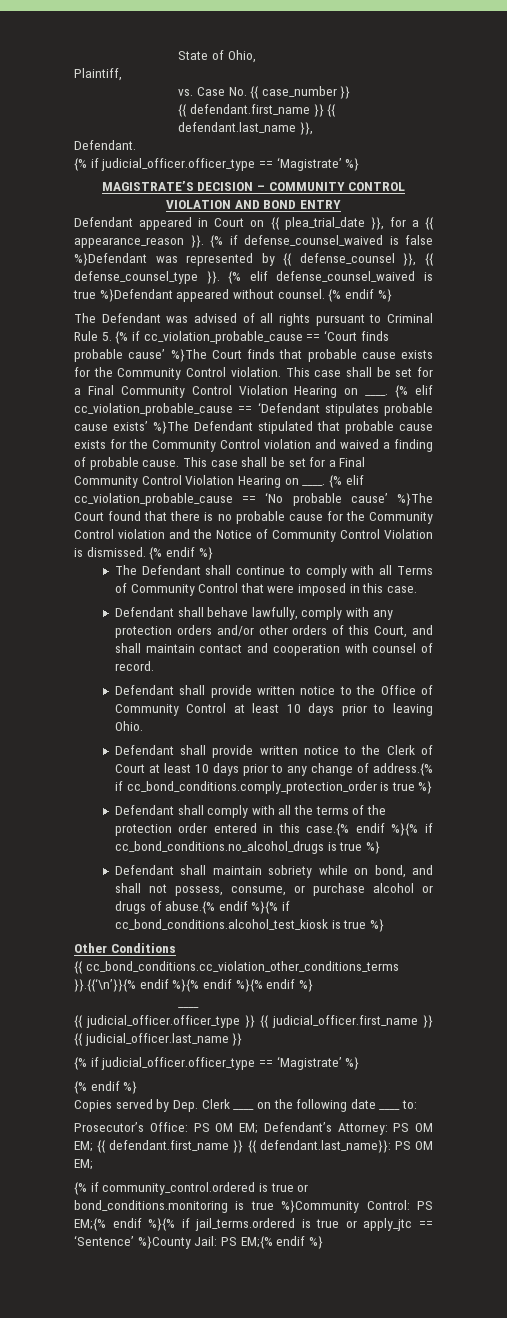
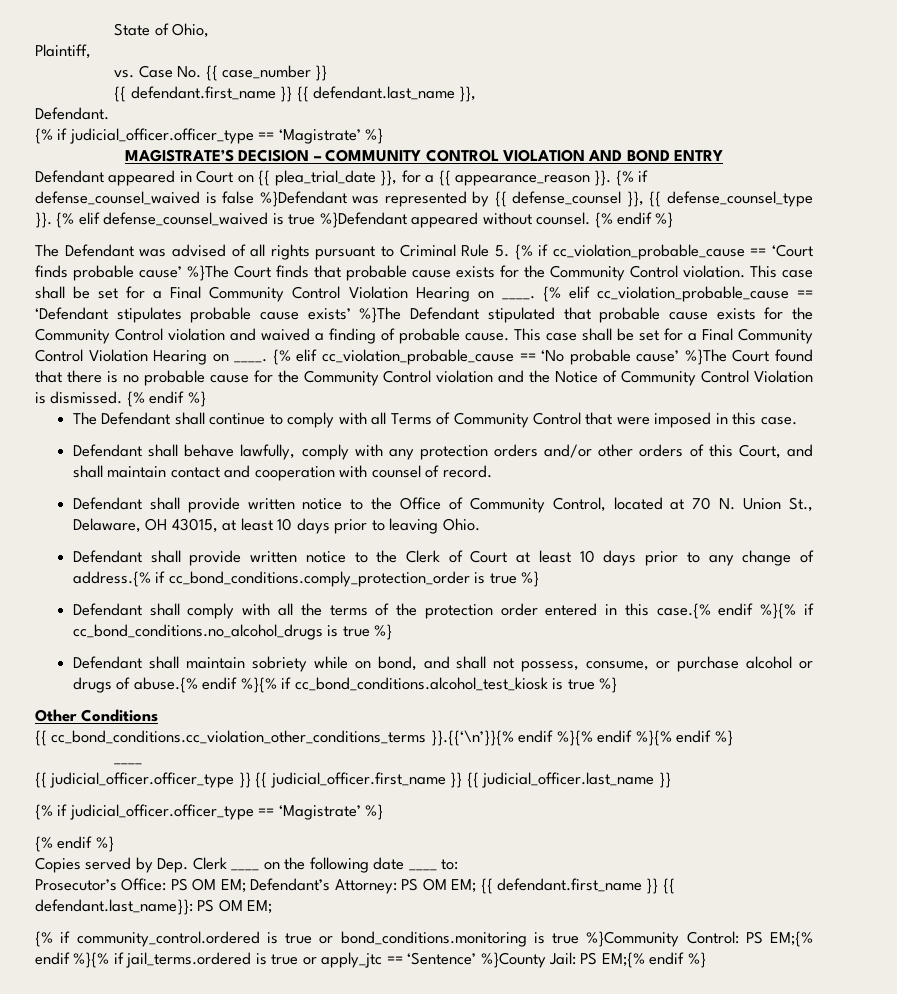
- Defendant shall provide written notice to the Office of Community Control at least 10 days prior to leaving Ohio.
+ Defendant shall provide written notice to the Office of Community Control, located at 70 N. Union St., Delaware, OH 43015, at least 10 days prior to leaving Ohio.

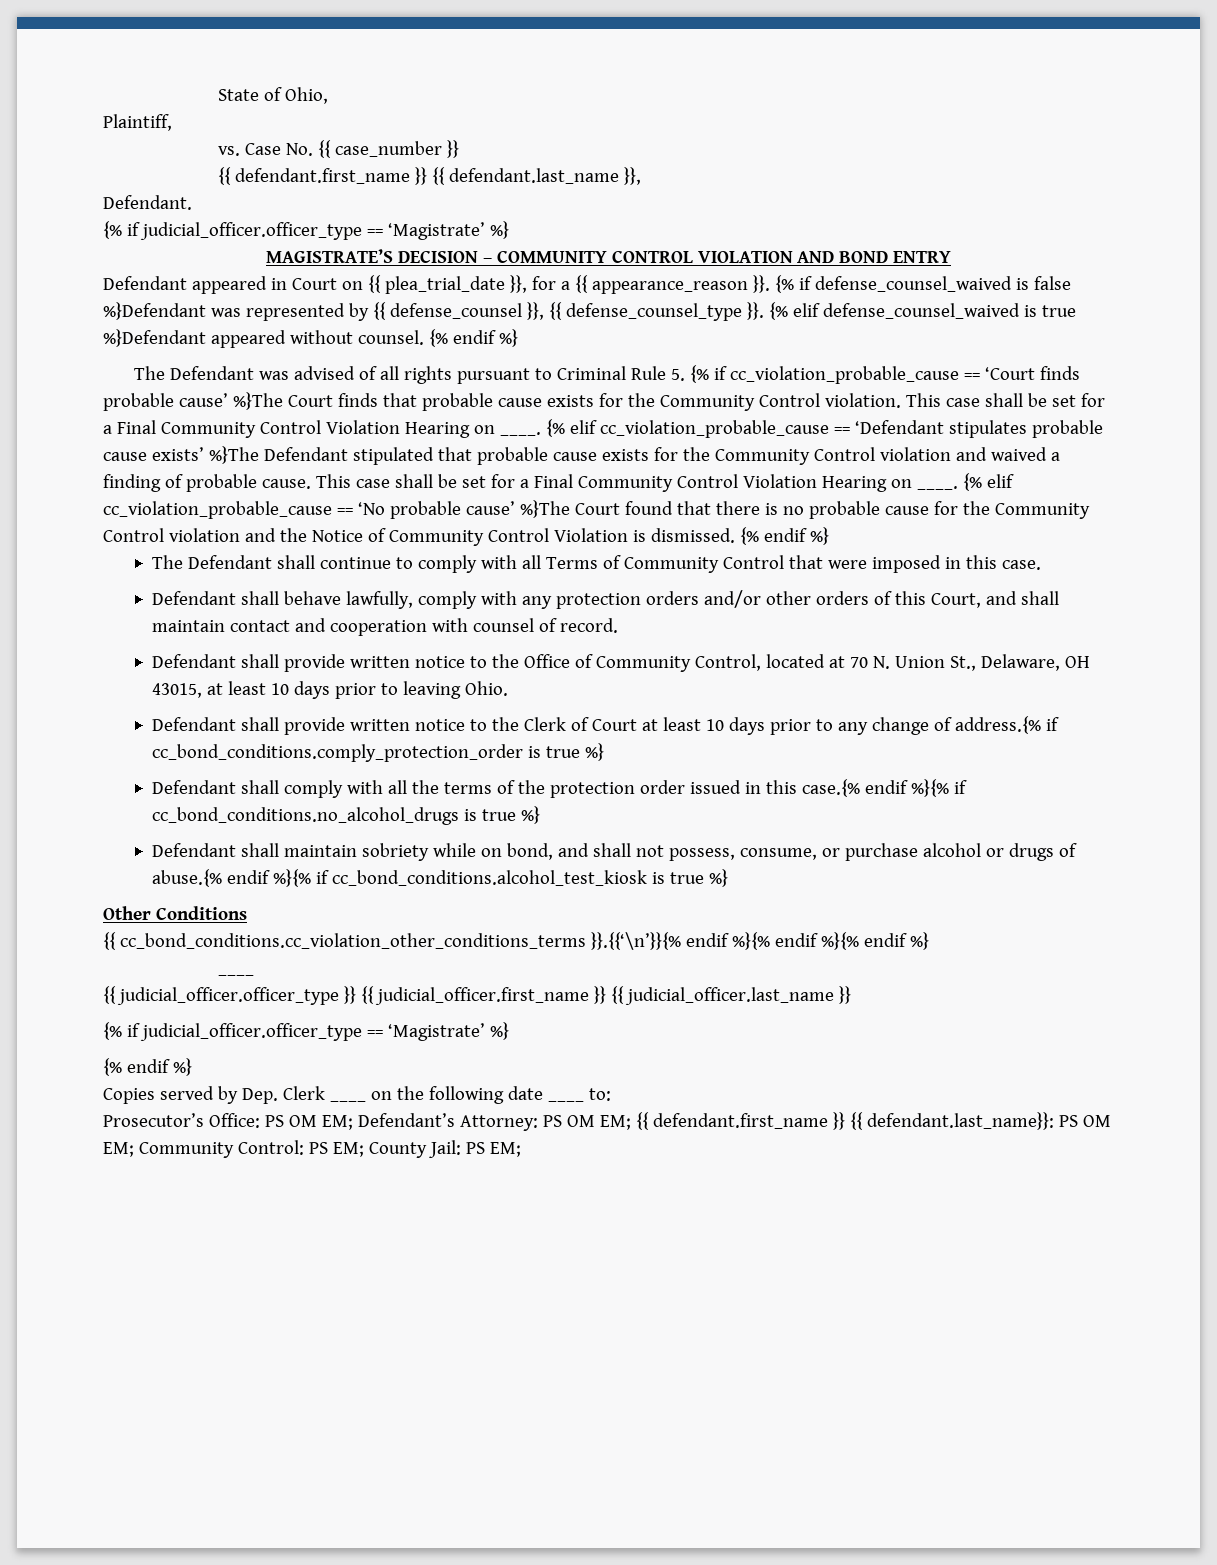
- Defendant shall comply with all the terms of the protection order entered in this case.{% endif %}{% if cc_bond_conditions.no_alcohol_drugs is true %}
+ Defendant shall comply with all the terms of the protection order issued in this case.{% endif %}{% if cc_bond_conditions.no_alcohol_drugs is true %}
- Prosecutor’s Office: PS OM EM; Defendant’s Attorney: PS OM EM; {{ defendant.first_name }} {{ defendant.last_name}}: PS OM EM;
- {% if community_control.ordered is true or bond_conditions.monitoring is true %}Community Control: PS EM;{% endif %}{% if jail_terms.ordered is true or apply_jtc == ‘Sentence’ %}County Jail: PS EM;{% endif %}
+ Prosecutor’s Office: PS OM EM; Defendant’s Attorney: PS OM EM; {{ defendant.first_name }} {{ defendant.last_name}}: PS OM EM; Community Control: PS EM; County Jail: PS EM;

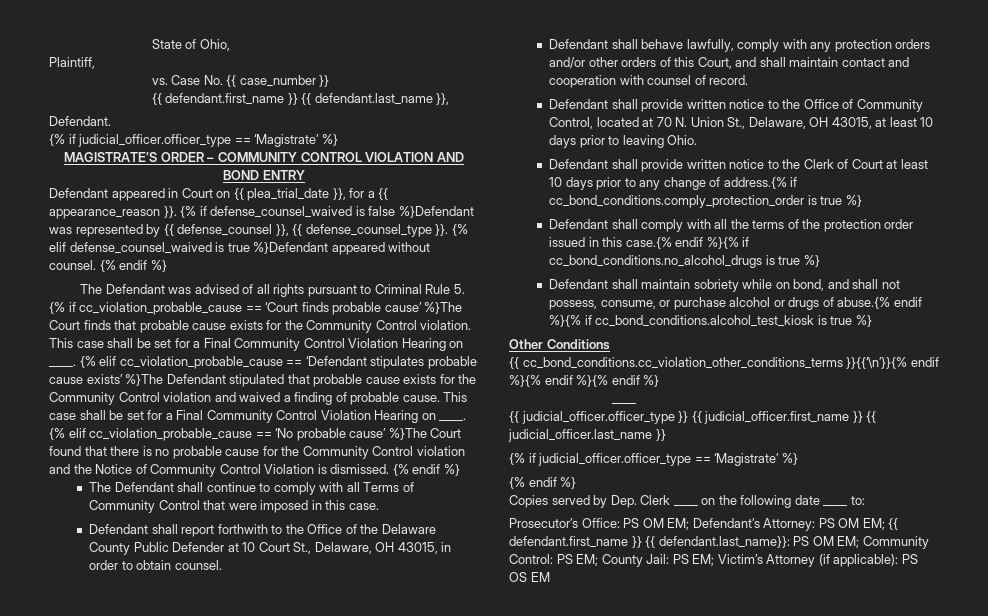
- MAGISTRATE’S DECISION – COMMUNITY CONTROL VIOLATION AND BOND ENTRY
+ MAGISTRATE’S ORDER – COMMUNITY CONTROL VIOLATION AND BOND ENTRY
+ Defendant shall report forthwith to the Office of the Delaware County Public Defender at 10 Court St., Delaware, OH 43015, in order to obtain counsel.
- {{ cc_bond_conditions.cc_violation_other_conditions_terms }}.{{‘\n’}}{% endif %}{% endif %}{% endif %}
+ {{ cc_bond_conditions.cc_violation_other_conditions_terms }}{{‘\n’}}{% endif %}{% endif %}{% endif %}
- Prosecutor’s Office: PS OM EM; Defendant’s Attorney: PS OM EM; {{ defendant.first_name }} {{ defendant.last_name}}: PS OM EM; Community Control: PS EM; County Jail: PS EM;
+ Prosecutor’s Office: PS OM EM; Defendant’s Attorney: PS OM EM; {{ defendant.first_name }} {{ defendant.last_name}}: PS OM EM; Community Control: PS EM; County Jail: PS EM; Victim’s Attorney (if applicable): PS OS EM

